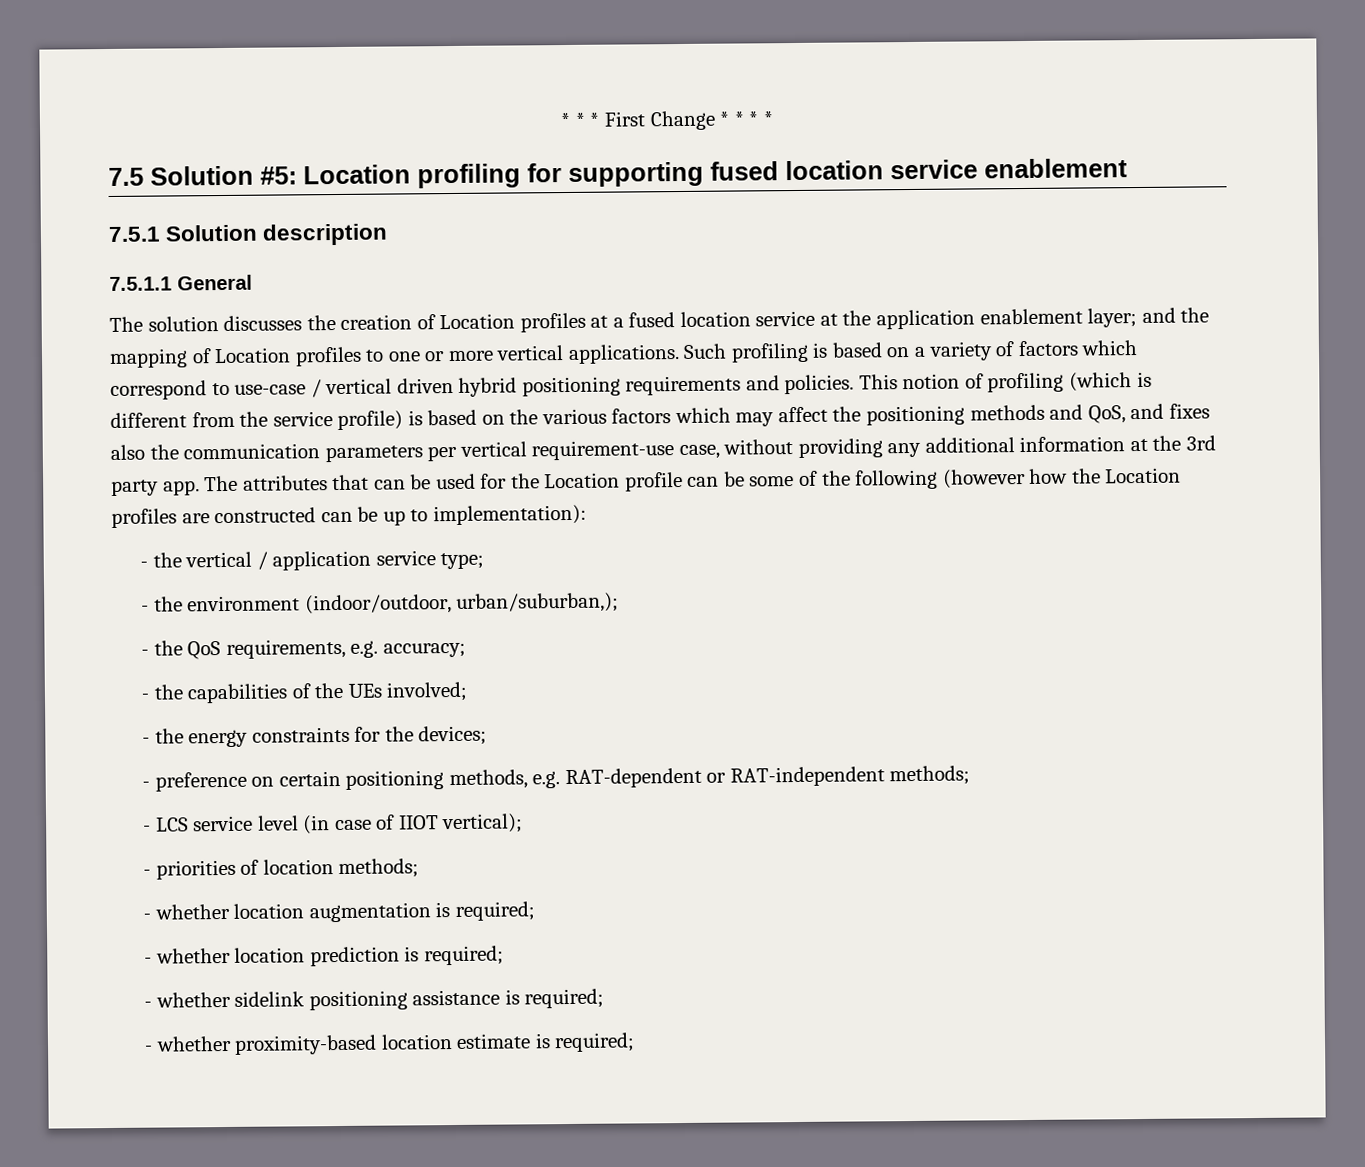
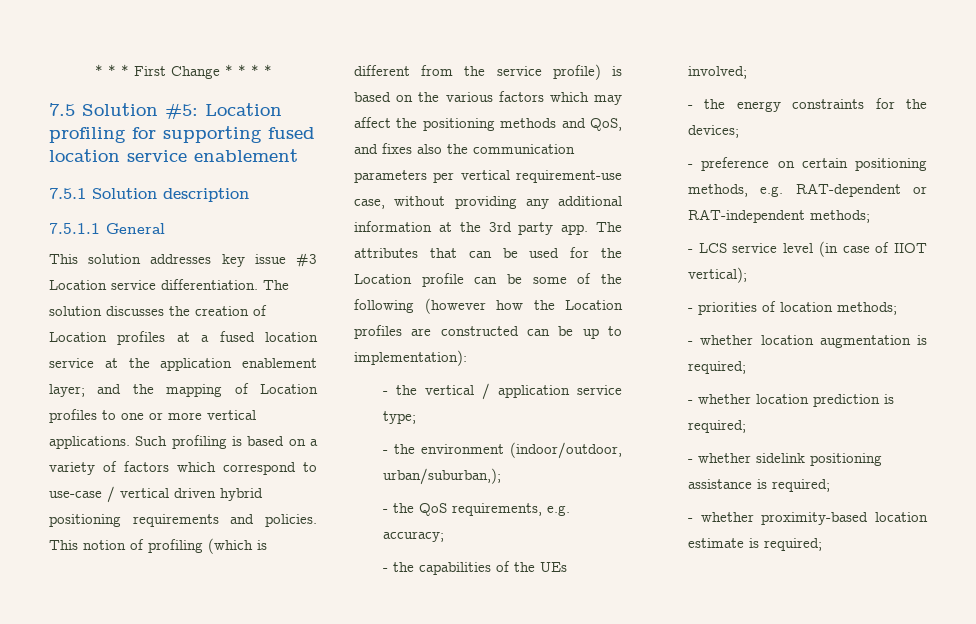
+ This solution addresses key issue #3 Location service differentiation.

